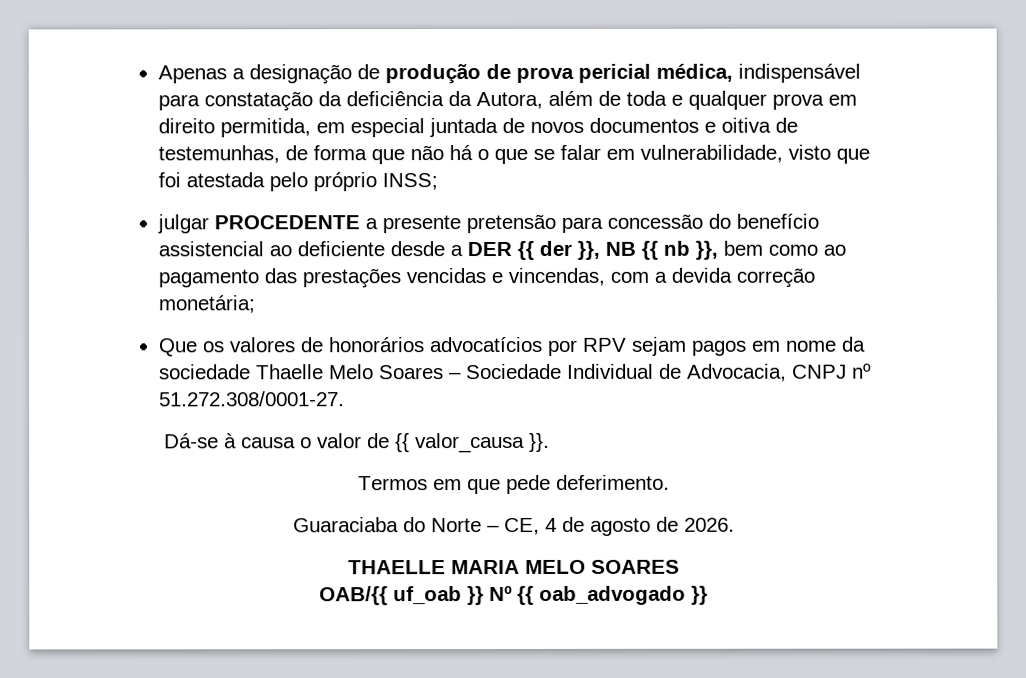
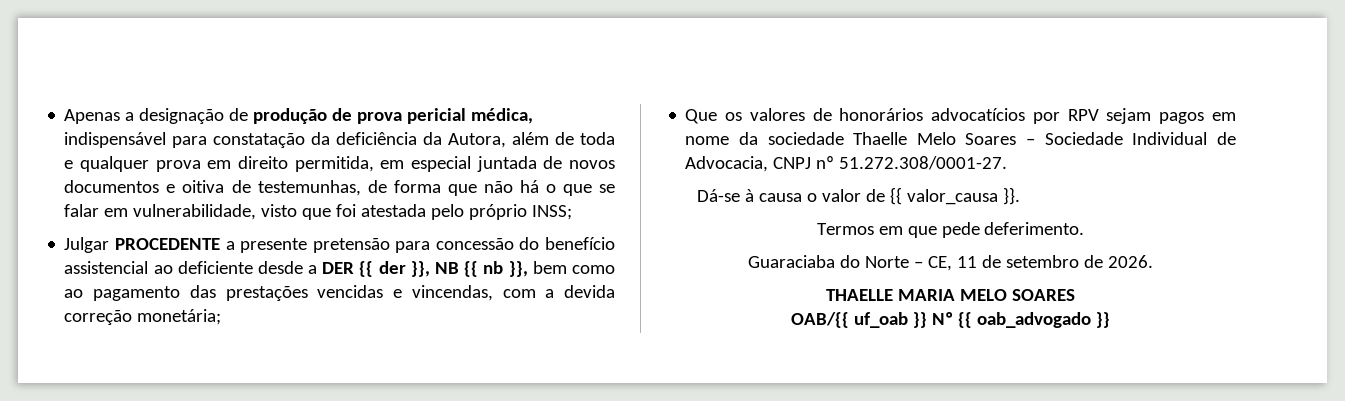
- julgar PROCEDENTE a presente pretensão para concessão do benefício assistencial ao deficiente desde a DER {{ der }}, NB {{ nb }}, bem como ao pagamento das prestações vencidas e vincendas, com a devida correção monetária;
+ Julgar PROCEDENTE a presente pretensão para concessão do benefício assistencial ao deficiente desde a DER {{ der }}, NB {{ nb }}, bem como ao pagamento das prestações vencidas e vincendas, com a devida correção monetária;
- Guaraciaba do Norte – CE, 4 de agosto de 2026.
+ Guaraciaba do Norte – CE, 11 de setembro de 2026.

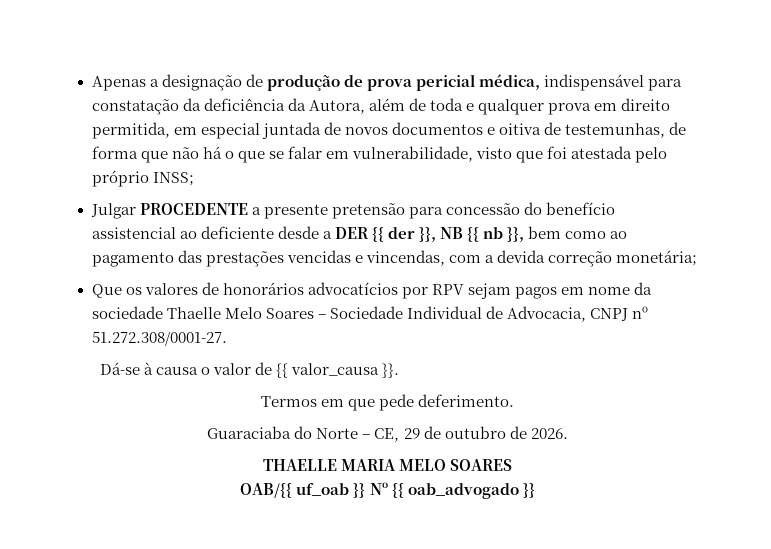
- Guaraciaba do Norte – CE, 11 de setembro de 2026.
+ Guaraciaba do Norte – CE, 29 de outubro de 2026.

